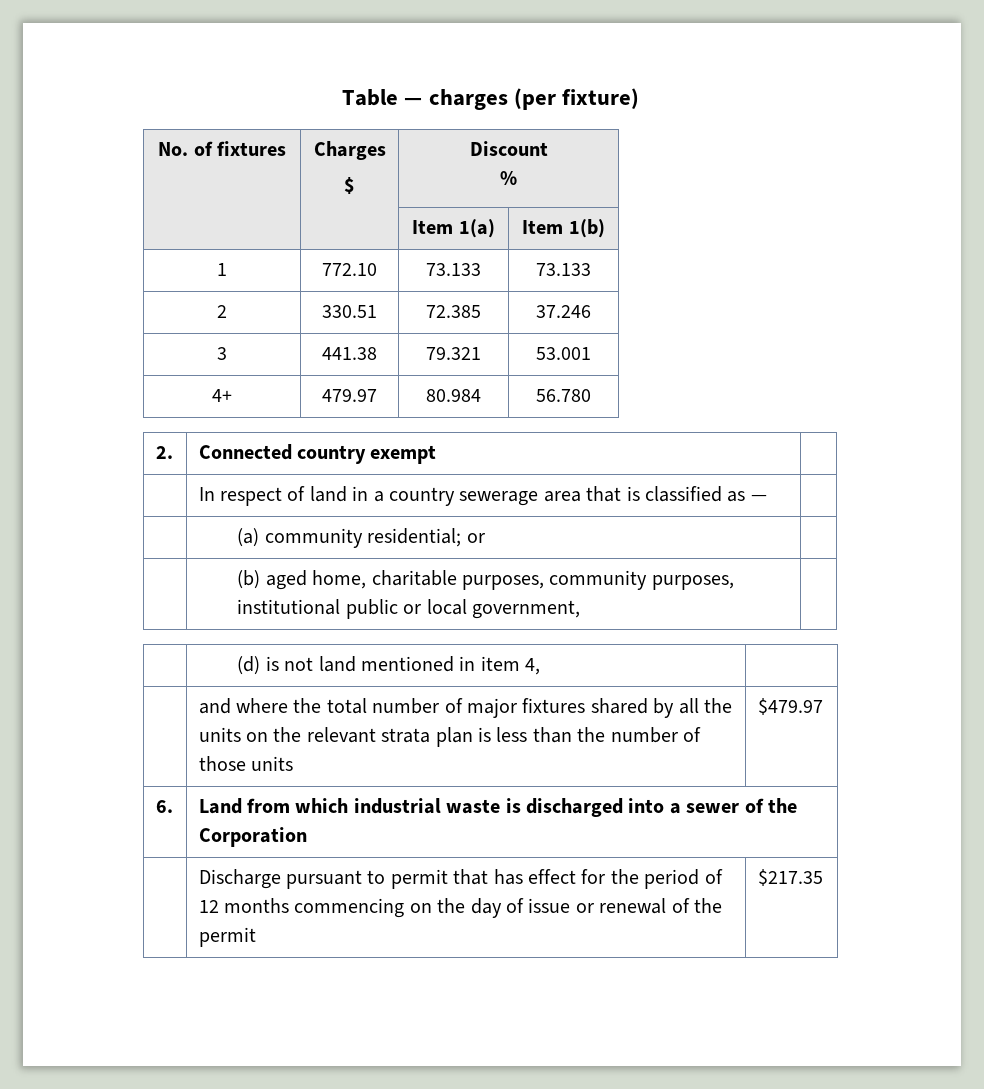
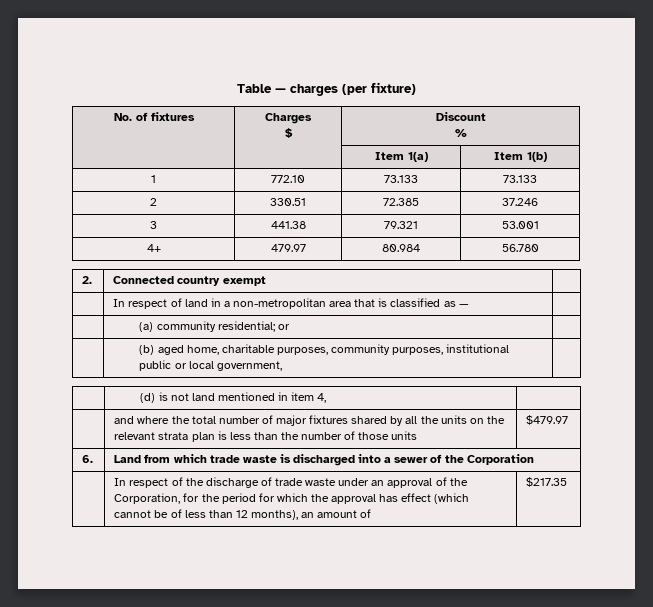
- | In respect of land in a country sewerage area that is classified as — |
+ | In respect of land in a non-metropolitan area that is classified as — |
- 6. | Land from which industrial waste is discharged into a sewer of the Corporation
+ 6. | Land from which trade waste is discharged into a sewer of the Corporation
- | Discharge pursuant to permit that has effect for the period of 12 months commencing on the day of issue or renewal of the permit | $217.35
+ | In respect of the discharge of trade waste under an approval of the Corporation, for the period for which the approval has effect (which cannot be of less than 12 months), an amount of | $217.35

